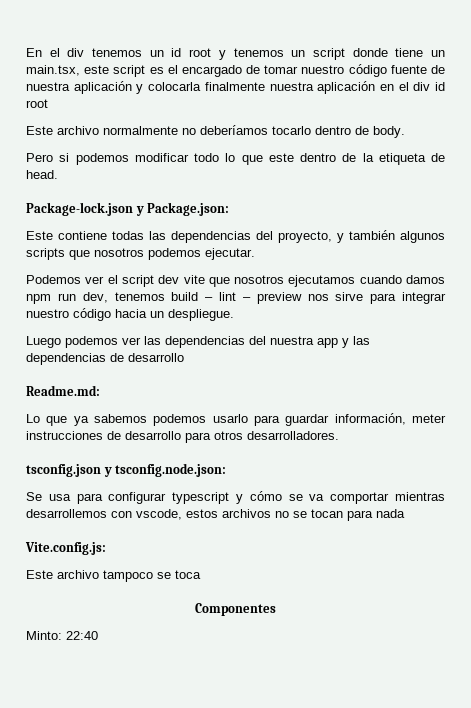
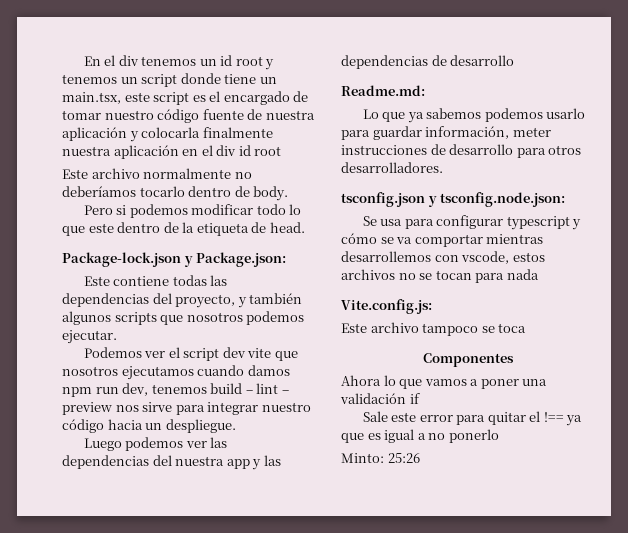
+ Ahora lo que vamos a poner una validación if
+ Sale este error para quitar el !== ya que es igual a no ponerlo
- Minto: 22:40
+ Minto: 25:26

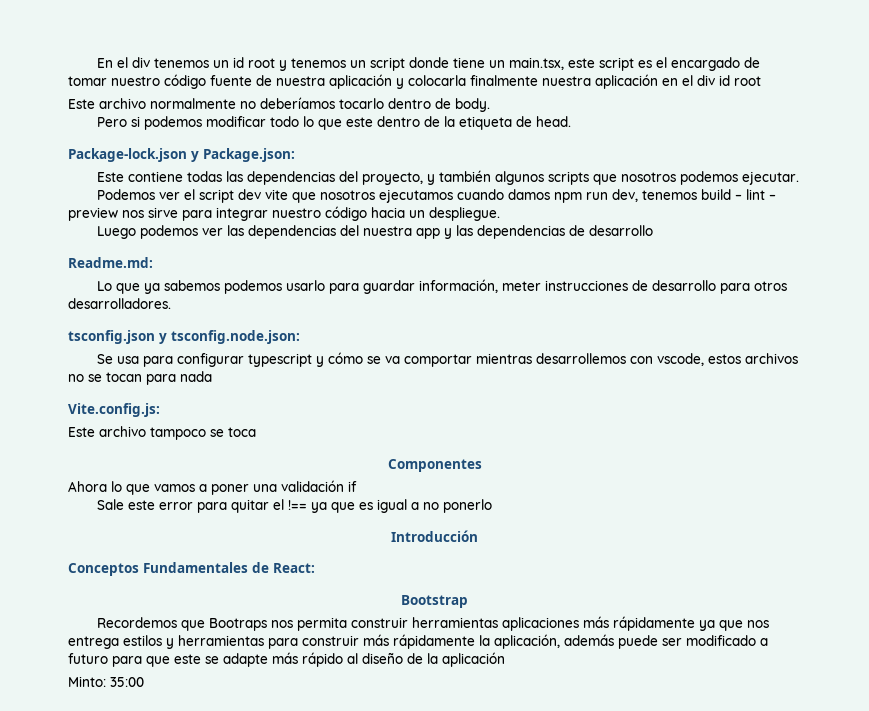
+ Introducción
+ Conceptos Fundamentales de React:
+ Bootstrap
+ Recordemos que Bootraps nos permita construir herramientas aplicaciones más rápidamente ya que nos entrega estilos y herramientas para construir más rápidamente la aplicación, además puede ser modificado a futuro para que este se adapte más rápido al diseño de la aplicación
- Minto: 25:26
+ Minto: 35:00

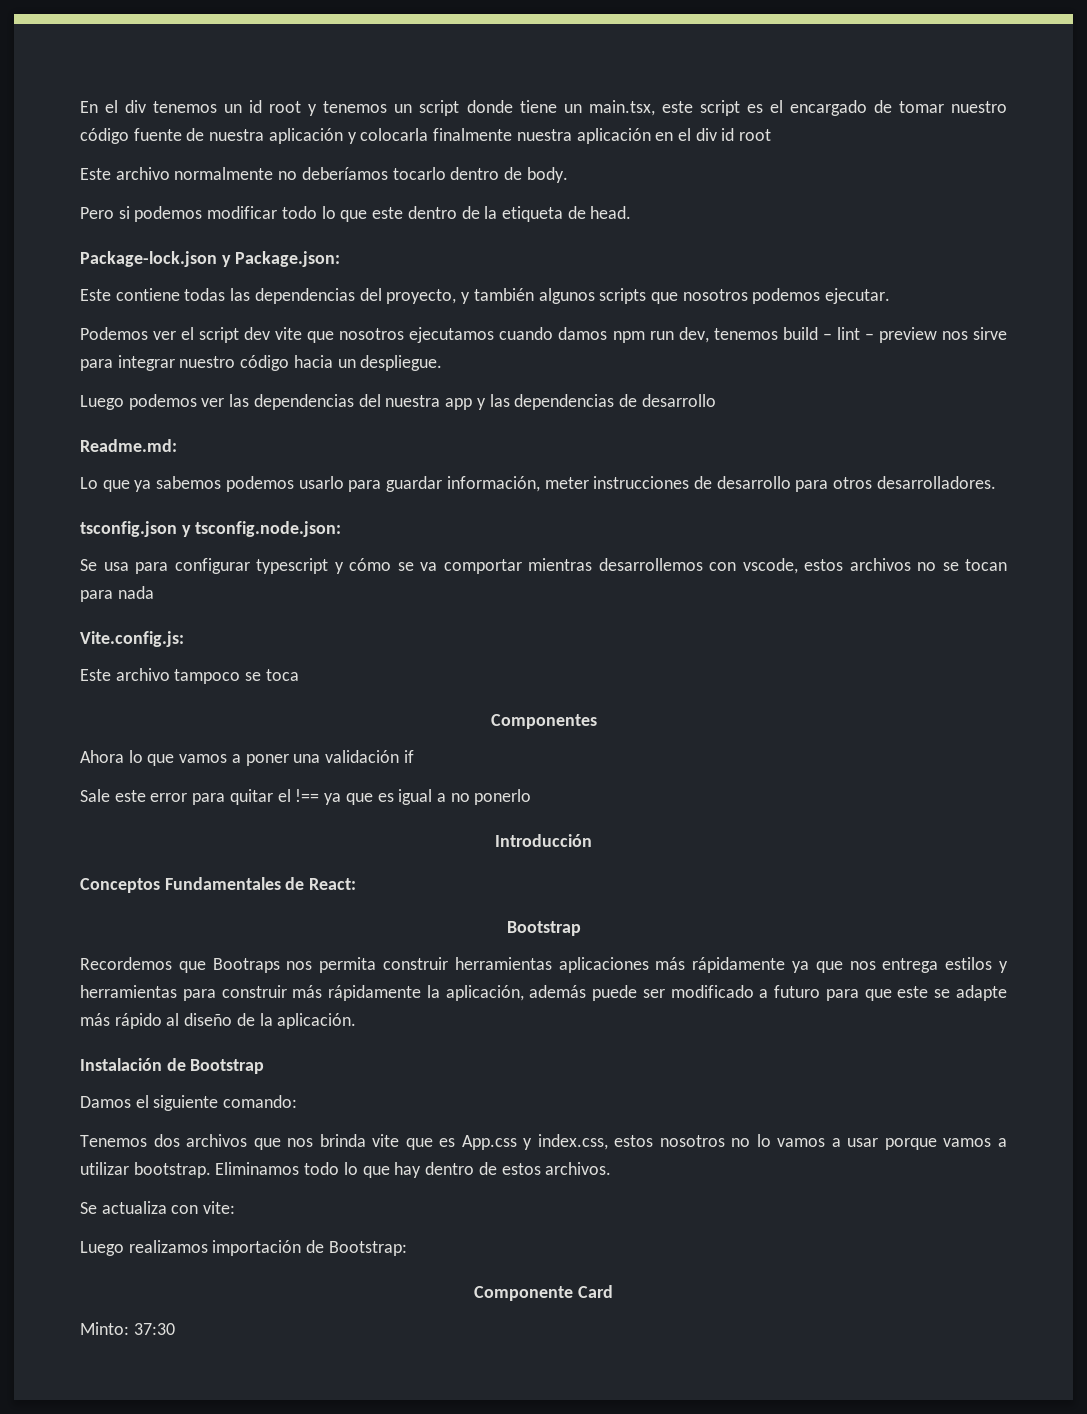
- Recordemos que Bootraps nos permita construir herramientas aplicaciones más rápidamente ya que nos entrega estilos y herramientas para construir más rápidamente la aplicación, además puede ser modificado a futuro para que este se adapte más rápido al diseño de la aplicación
+ Recordemos que Bootraps nos permita construir herramientas aplicaciones más rápidamente ya que nos entrega estilos y herramientas para construir más rápidamente la aplicación, además puede ser modificado a futuro para que este se adapte más rápido al diseño de la aplicación.
+ Instalación de Bootstrap
+ Damos el siguiente comando:
+ Tenemos dos archivos que nos brinda vite que es App.css y index.css, estos nosotros no lo vamos a usar porque vamos a utilizar bootstrap. Eliminamos todo lo que hay dentro de estos archivos.
+ Se actualiza con vite:
+ Luego realizamos importación de Bootstrap:
+ Componente Card
- Minto: 35:00
+ Minto: 37:30

